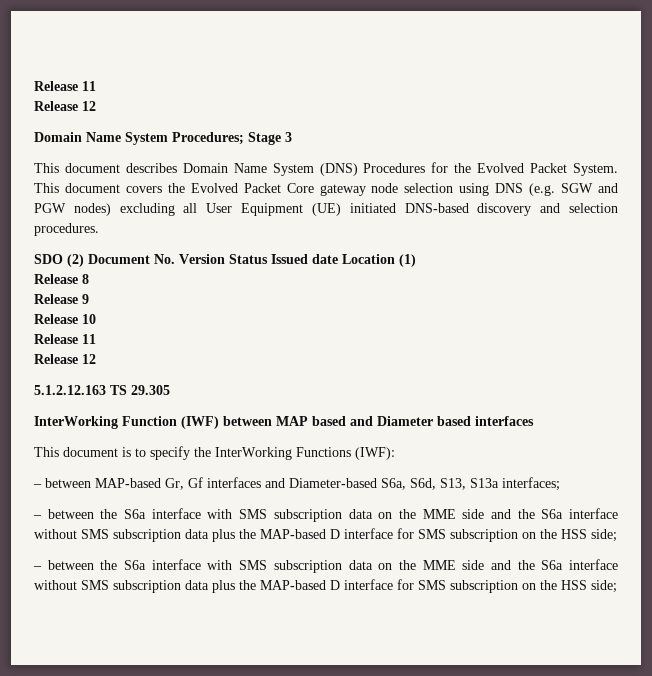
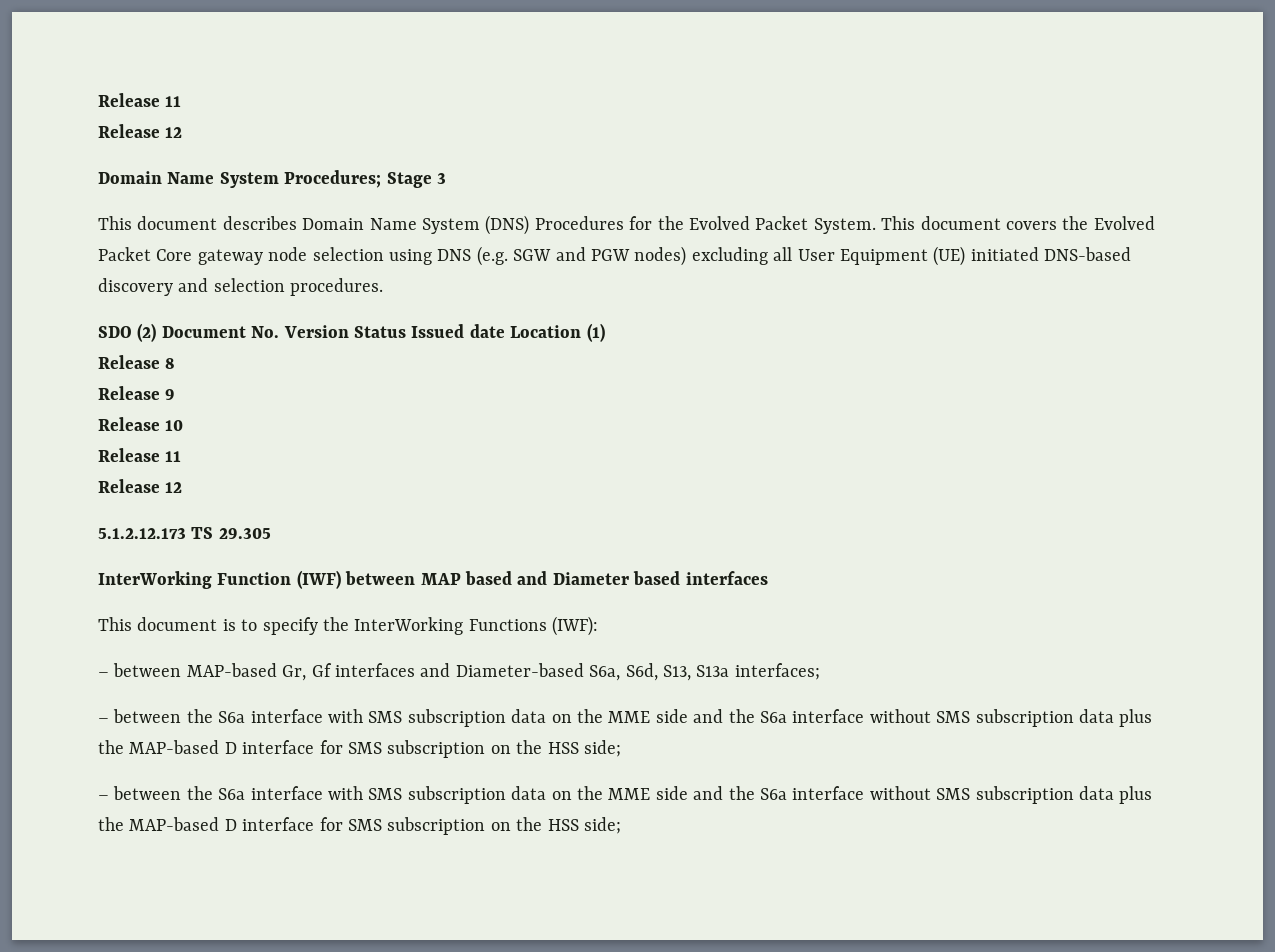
- 5.1.2.12.163 TS 29.305
+ 5.1.2.12.173 TS 29.305

